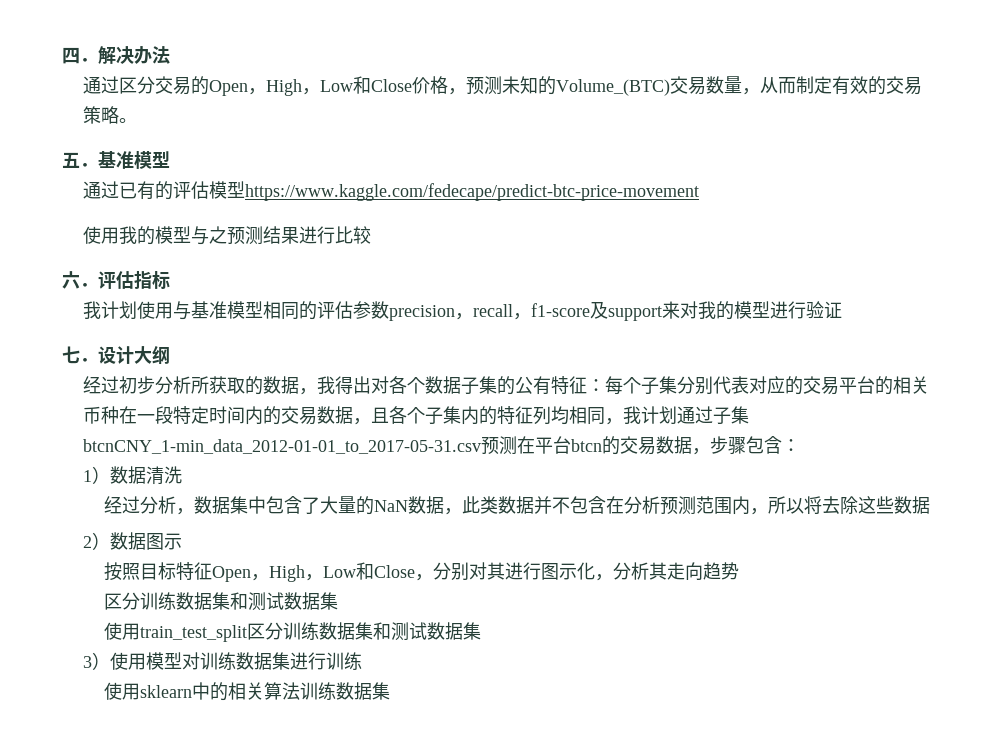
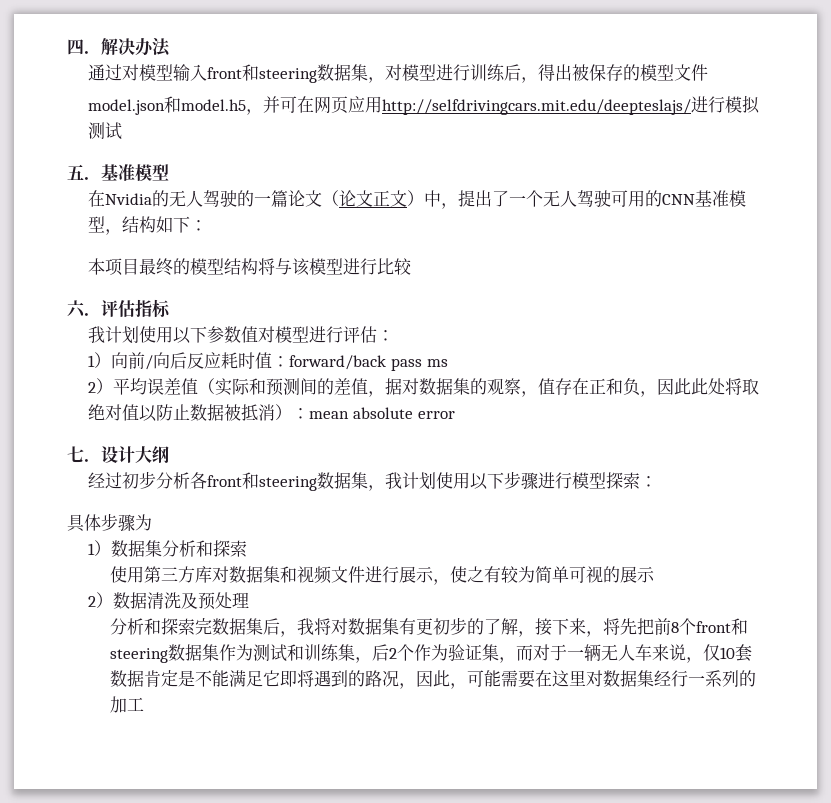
- 通过区分交易的Open，High，Low和Close价格，预测未知的Volume_(BTC)交易数量，从而制定有效的交易策略。
+ 通过对模型输入front和steering数据集，对模型进行训练后，得出被保存的模型文件
+ model.json和model.h5，并可在网页应用http://selfdrivingcars.mit.edu/deepteslajs/进行模拟测试
  五．基准模型
- 通过已有的评估模型https://www.kaggle.com/fedecape/predict-btc-price-movement
- 使用我的模型与之预测结果进行比较
+ 在Nvidia的无人驾驶的一篇论文（论文正文）中，提出了一个无人驾驶可用的CNN基准模型，结构如下：
+ 本项目最终的模型结构将与该模型进行比较
- 我计划使用与基准模型相同的评估参数precision，recall，f1-score及support来对我的模型进行验证
+ 我计划使用以下参数值对模型进行评估：
+ 1）向前/向后反应耗时值：forward/back pass ms
+ 2）平均误差值（实际和预测间的差值，据对数据集的观察，值存在正和负，因此此处将取绝对值以防止数据被抵消）：mean absolute error
- 经过初步分析所获取的数据，我得出对各个数据子集的公有特征：每个子集分别代表对应的交易平台的相关币种在一段特定时间内的交易数据，且各个子集内的特征列均相同，我计划通过子集btcnCNY_1-min_data_2012-01-01_to_2017-05-31.csv预测在平台btcn的交易数据，步骤包含：
- 1）数据清洗
- 经过分析，数据集中包含了大量的NaN数据，此类数据并不包含在分析预测范围内，所以将去除这些数据
- 2）数据图示
- 按照目标特征Open，High，Low和Close，分别对其进行图示化，分析其走向趋势
- 区分训练数据集和测试数据集
- 使用train_test_split区分训练数据集和测试数据集
- 3）使用模型对训练数据集进行训练
- 使用sklearn中的相关算法训练数据集
+ 经过初步分析各front和steering数据集，我计划使用以下步骤进行模型探索：
+ 具体步骤为
+ 1）数据集分析和探索
+ 使用第三方库对数据集和视频文件进行展示，使之有较为简单可视的展示
+ 2）数据清洗及预处理
+ 分析和探索完数据集后，我将对数据集有更初步的了解，接下来，将先把前8个front和steering数据集作为测试和训练集，后2个作为验证集，而对于一辆无人车来说，仅10套数据肯定是不能满足它即将遇到的路况，因此，可能需要在这里对数据集经行一系列的加工

